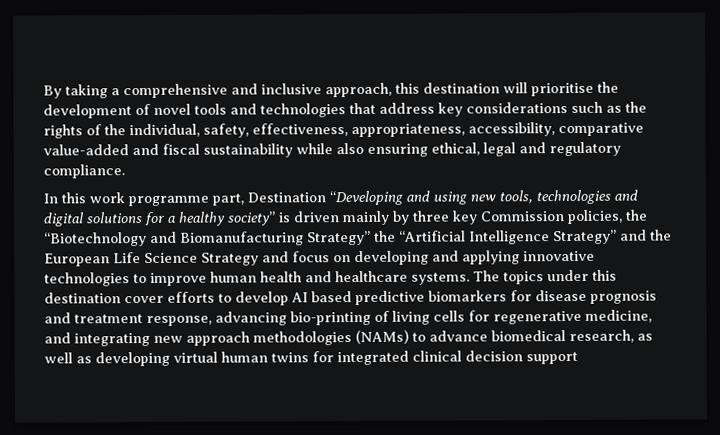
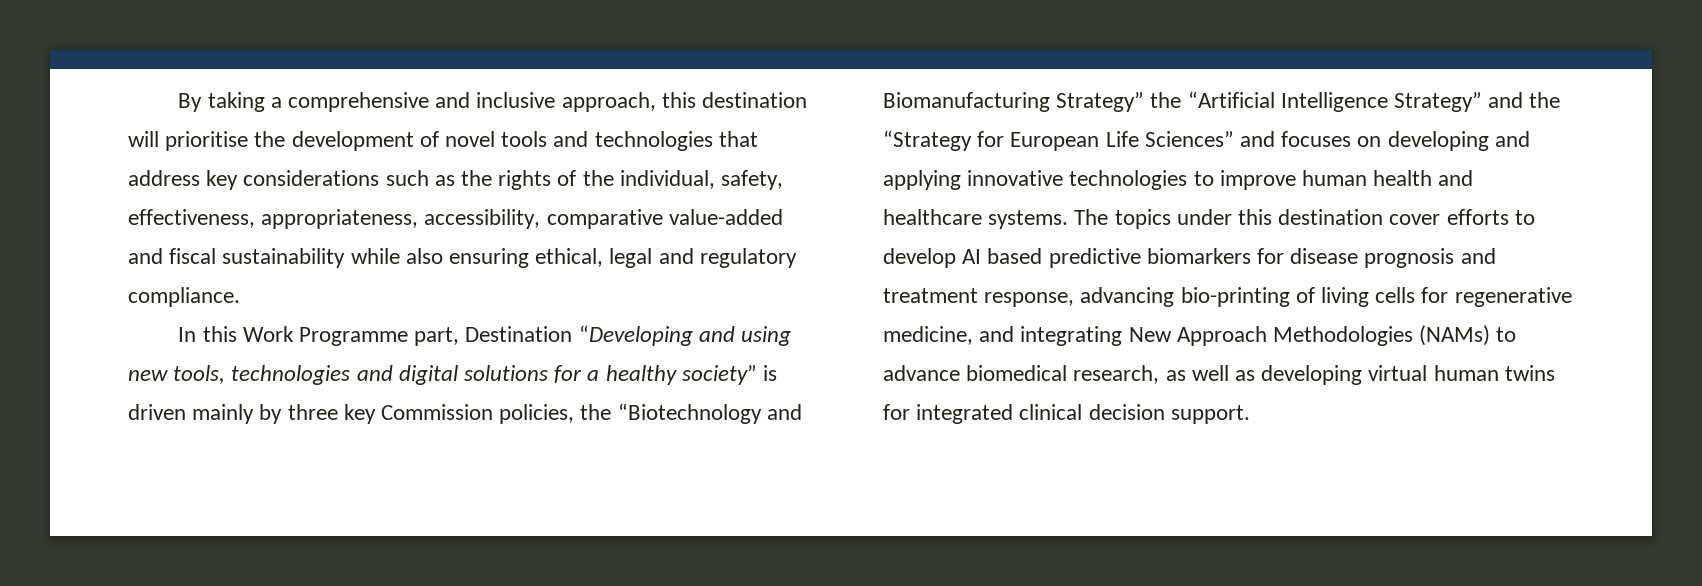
- In this work programme part, Destination “Developing and using new tools, technologies and digital solutions for a healthy society” is driven mainly by three key Commission policies, the “Biotechnology and Biomanufacturing Strategy” the “Artificial Intelligence Strategy” and the European Life Science Strategy and focus on developing and applying innovative technologies to improve human health and healthcare systems.
+ In this Work Programme part, Destination “Developing and using new tools, technologies and digital solutions for a healthy society” is driven mainly by three key Commission policies, the “Biotechnology and Biomanufacturing Strategy” the “Artificial Intelligence Strategy” and the “Strategy for European Life Sciences” and focuses on developing and applying innovative technologies to improve human health and healthcare systems.
- The topics under this destination cover efforts to develop AI based predictive biomarkers for disease prognosis and treatment response, advancing bio-printing of living cells for regenerative medicine, and integrating new approach methodologies (NAMs) to advance biomedical research, as well as developing virtual human twins for integrated clinical decision support
+ The topics under this destination cover efforts to develop AI based predictive biomarkers for disease prognosis and treatment response, advancing bio-printing of living cells for regenerative medicine, and integrating New Approach Methodologies (NAMs) to advance biomedical research, as well as developing virtual human twins for integrated clinical decision support.

